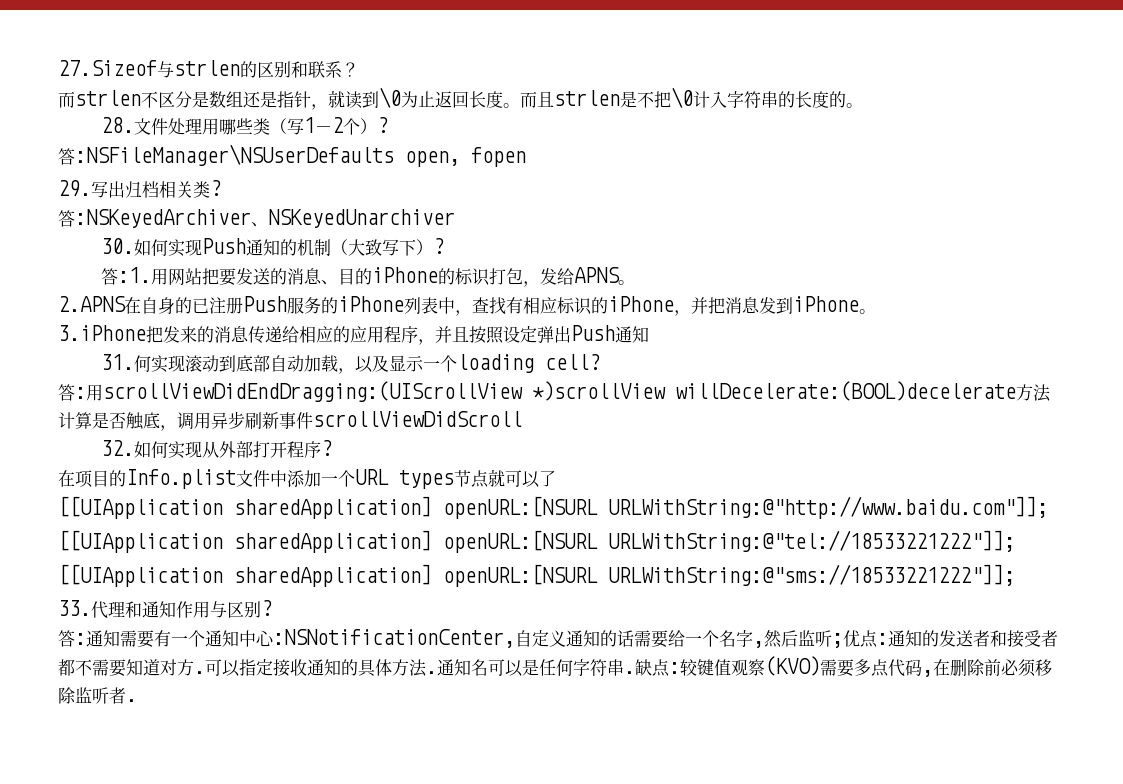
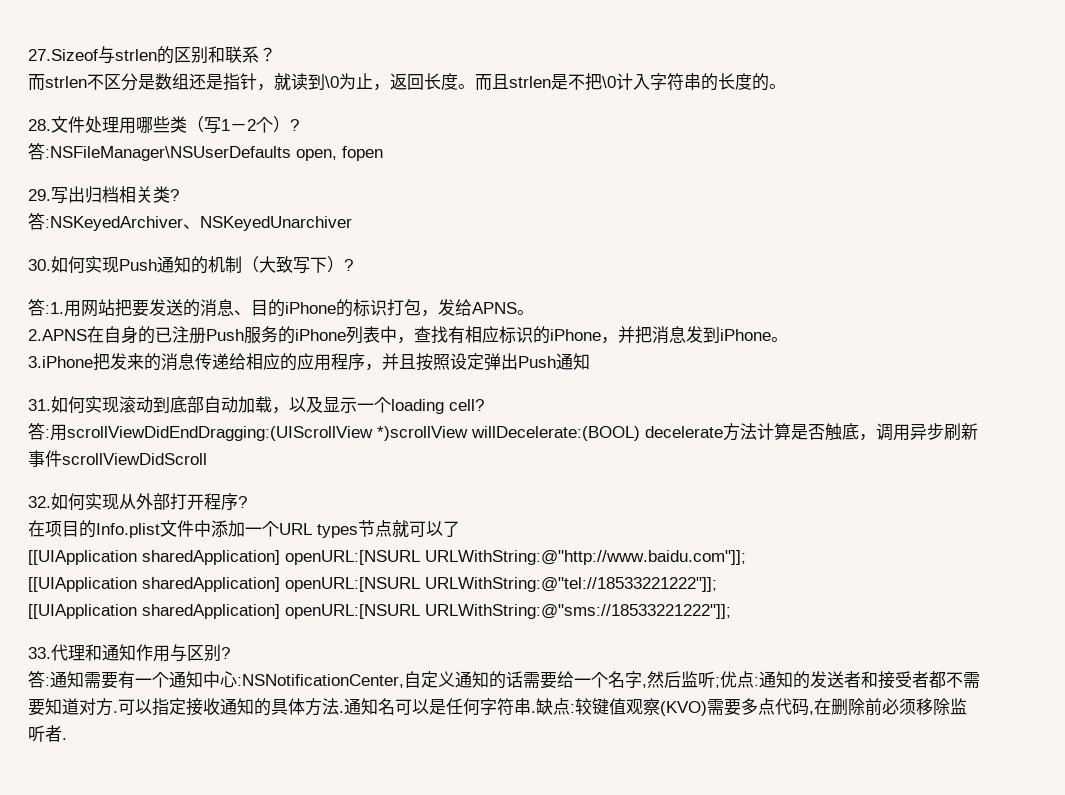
- 而strlen不区分是数组还是指针，就读到\0为止返回长度。
+ 而strlen不区分是数组还是指针，就读到\0为止，返回长度。
- 31.何实现滚动到底部自动加载，以及显示一个loading cell?
+ 31.如何实现滚动到底部自动加载，以及显示一个loading cell?
- 答:用scrollViewDidEndDragging:(UIScrollView *)scrollView willDecelerate:(BOOL)decelerate方法计算是否触底，调用异步刷新事件scrollViewDidScroll
+ 答:用scrollViewDidEndDragging:(UIScrollView *)scrollView willDecelerate:(BOOL) decelerate方法计算是否触底，调用异步刷新事件scrollViewDidScroll

